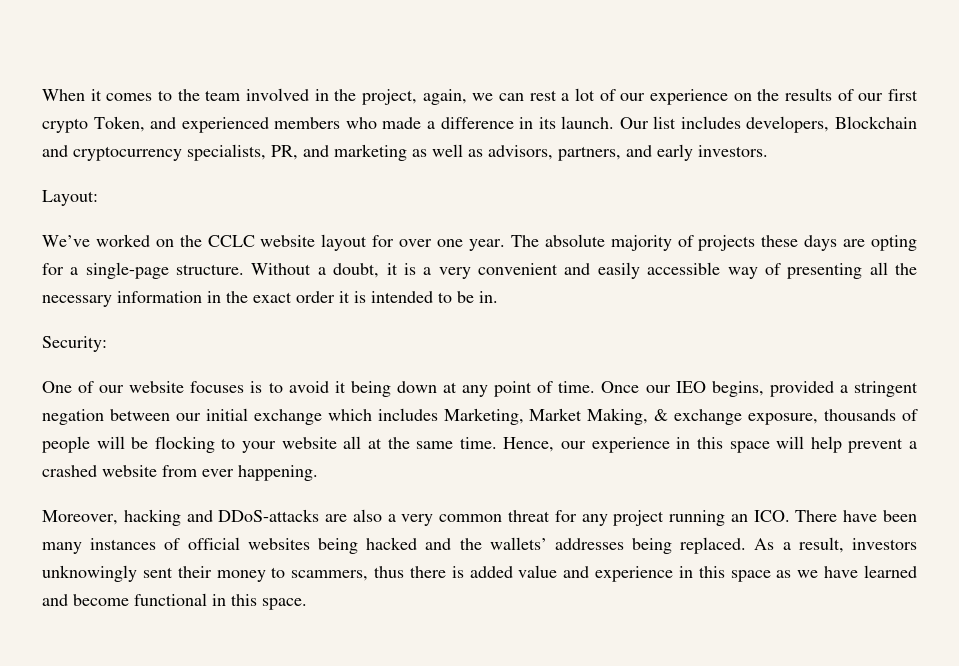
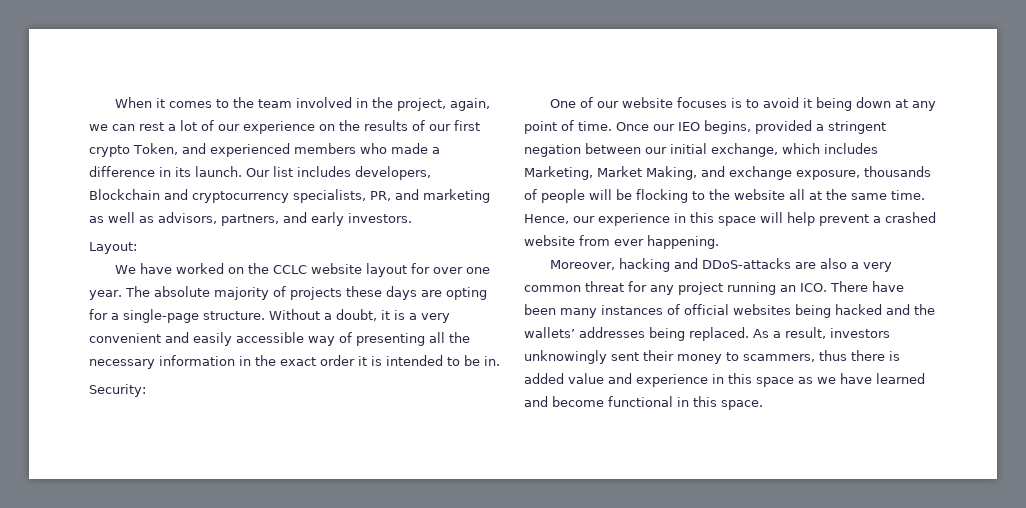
- We’ve worked on the CCLC website layout for over one year.
+ We have worked on the CCLC website layout for over one year.
- Once our IEO begins, provided a stringent negation between our initial exchange which includes Marketing, Market Making, & exchange exposure, thousands of people will be flocking to your website all at the same time.
+ Once our IEO begins, provided a stringent negation between our initial exchange, which includes Marketing, Market Making, and exchange exposure, thousands of people will be flocking to the website all at the same time.

